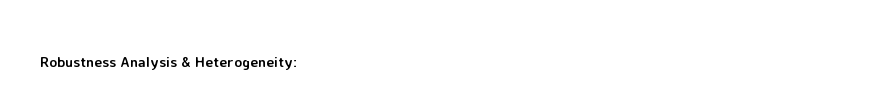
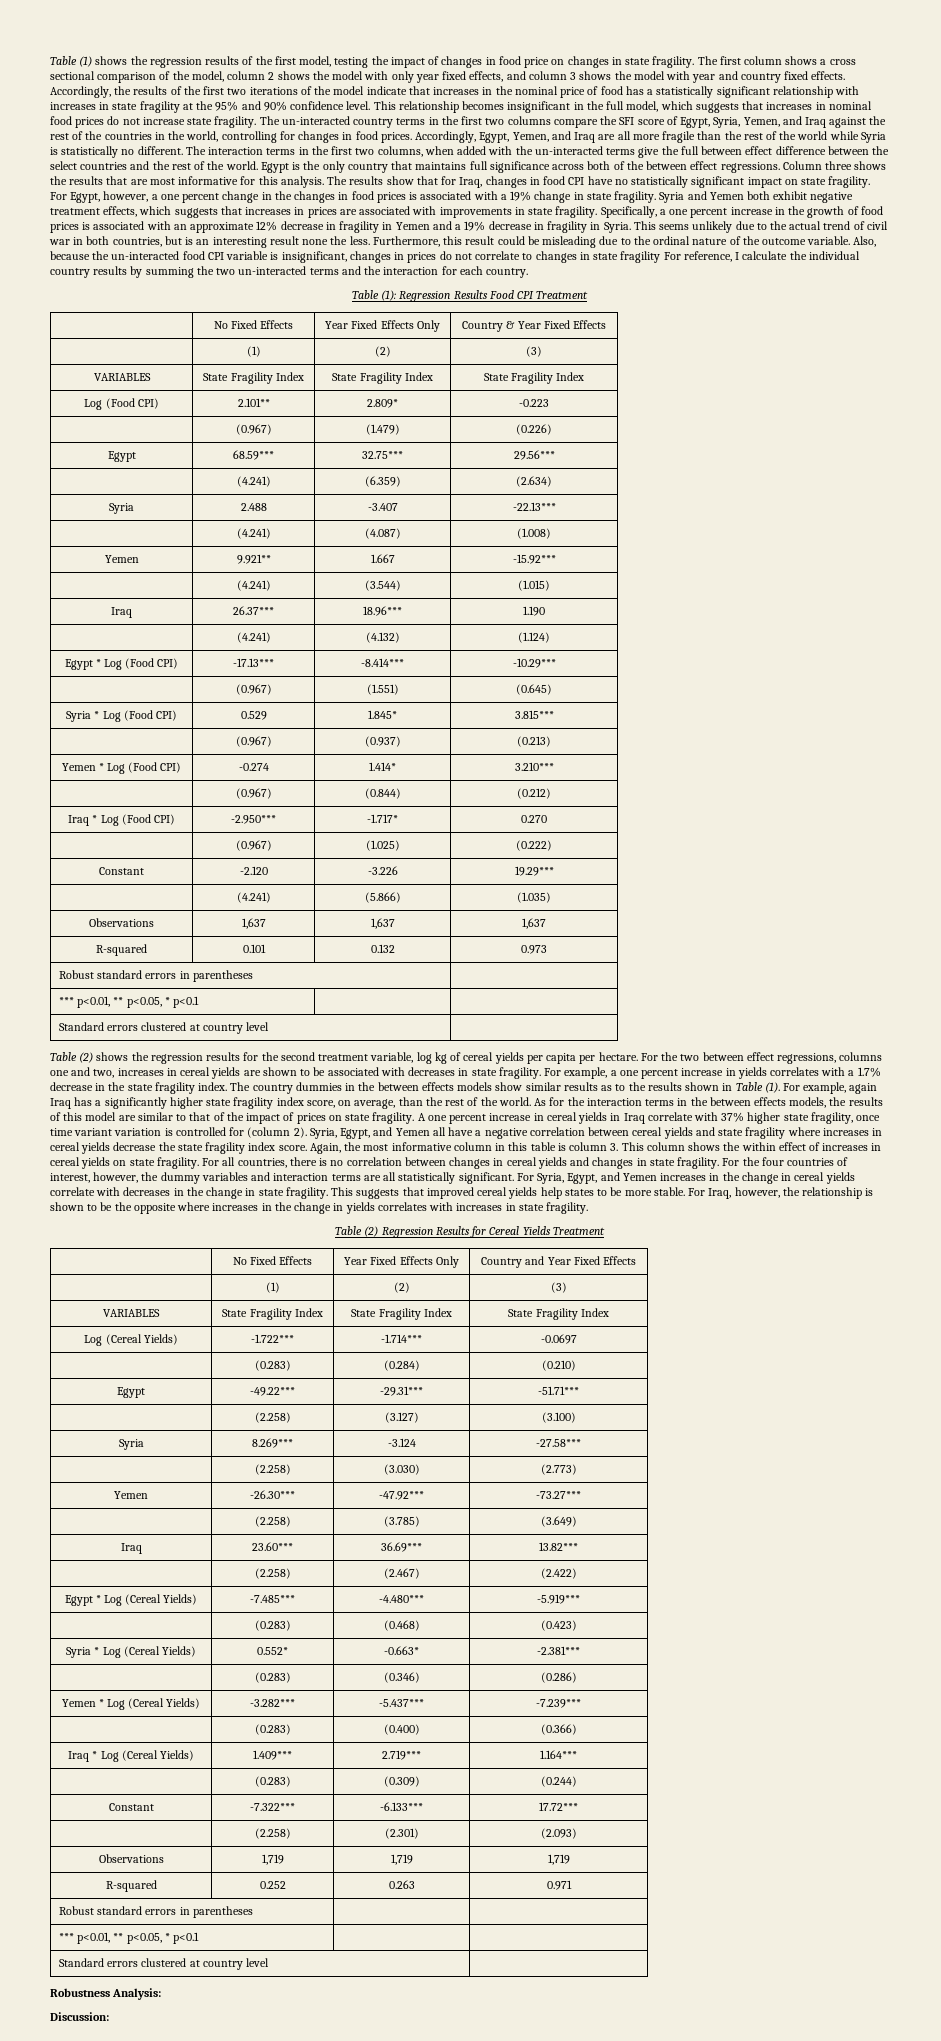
- Robustness Analysis & Heterogeneity:
+ Table (1) shows the regression results of the first model, testing the impact of changes in food price on changes in state fragility. The first column shows a cross sectional comparison of the model, column 2 shows the model with only year fixed effects, and column 3 shows the model with year and country fixed effects. Accordingly, the results of the first two iterations of the model indicate that increases in the nominal price of food has a statistically significant relationship with increases in state fragility at the 95% and 90% confidence level. This relationship becomes insignificant in the full model, which suggests that increases in nominal food prices do not increase state fragility. The un-interacted country terms in the first two columns compare the SFI score of Egypt, Syria, Yemen, and Iraq against the rest of the countries in the world, controlling for changes in food prices. Accordingly, Egypt, Yemen, and Iraq are all more fragile than the rest of the world while Syria is statistically no different. The interaction terms in the first two columns, when added with the un-interacted terms give the full between effect difference between the select countries and the rest of the world. Egypt is the only country that maintains full significance across both of the between effect regressions. Column three shows the results that are most informative for this analysis. The results show that for Iraq, changes in food CPI have no statistically significant impact on state fragility. For Egypt, however, a one percent change in the changes in food prices is associated with a 19% change in state fragility. Syria and Yemen both exhibit negative treatment effects, which suggests that increases in prices are associated with improvements in state fragility. Specifically, a one percent increase in the growth of food prices is associated with an approximate 12% decrease in fragility in Yemen and a 19% decrease in fragility in Syria. This seems unlikely due to the actual trend of civil war in both countries, but is an interesting result none the less. Furthermore, this result could be misleading due to the ordinal nature of the outcome variable. Also, because the un-interacted food CPI variable is insignificant, changes in prices do not correlate to changes in state fragility For reference, I calculate the individual country results by summing the two un-interacted terms and the interaction for each country.
+ Table (1): Regression Results Food CPI Treatment
+ | No Fixed Effects | Year Fixed Effects Only | Country & Year Fixed Effects
+ | (1) | (2) | (3)
+ VARIABLES | State Fragility Index | State Fragility Index | State Fragility Index
+ Log (Food CPI) | 2.101** | 2.809* | -0.223
+ | (0.967) | (1.479) | (0.226)
+ Egypt | 68.59*** | 32.75*** | 29.56***
+ | (4.241) | (6.359) | (2.634)
+ Syria | 2.488 | -3.407 | -22.13***
+ | (4.241) | (4.087) | (1.008)
+ Yemen | 9.921** | 1.667 | -15.92***
+ | (4.241) | (3.544) | (1.015)
+ Iraq | 26.37*** | 18.96*** | 1.190
+ | (4.241) | (4.132) | (1.124)
+ Egypt * Log (Food CPI) | -17.13*** | -8.414*** | -10.29***
+ | (0.967) | (1.551) | (0.645)
+ Syria * Log (Food CPI) | 0.529 | 1.845* | 3.815***
+ | (0.967) | (0.937) | (0.213)
+ Yemen * Log (Food CPI) | -0.274 | 1.414* | 3.210***
+ | (0.967) | (0.844) | (0.212)
+ Iraq * Log (Food CPI) | -2.950*** | -1.717* | 0.270
+ | (0.967) | (1.025) | (0.222)
+ Constant | -2.120 | -3.226 | 19.29***
+ | (4.241) | (5.866) | (1.035)
+ Observations | 1,637 | 1,637 | 1,637
+ R-squared | 0.101 | 0.132 | 0.973
+ Robust standard errors in parentheses |
+ *** p<0.01, ** p<0.05, * p<0.1 | |
+ Standard errors clustered at country level |
+ Table (2) shows the regression results for the second treatment variable, log kg of cereal yields per capita per hectare. For the two between effect regressions, columns one and two, increases in cereal yields are shown to be associated with decreases in state fragility. For example, a one percent increase in yields correlates with a 1.7% decrease in the state fragility index. The country dummies in the between effects models show similar results as to the results shown in Table (1). For example, again Iraq has a significantly higher state fragility index score, on average, than the rest of the world. As for the interaction terms in the between effects models, the results of this model are similar to that of the impact of prices on state fragility. A one percent increase in cereal yields in Iraq correlate with 37% higher state fragility, once time variant variation is controlled for (column 2). Syria, Egypt, and Yemen all have a negative correlation between cereal yields and state fragility where increases in cereal yields decrease the state fragility index score. Again, the most informative column in this table is column 3. This column shows the within effect of increases in cereal yields on state fragility. For all countries, there is no correlation between changes in cereal yields and changes in state fragility. For the four countries of interest, however, the dummy variables and interaction terms are all statistically significant. For Syria, Egypt, and Yemen increases in the change in cereal yields correlate with decreases in the change in state fragility. This suggests that improved cereal yields help states to be more stable. For Iraq, however, the relationship is shown to be the opposite where increases in the change in yields correlates with increases in state fragility.
+ Table (2) Regression Results for Cereal Yields Treatment
+ | No Fixed Effects | Year Fixed Effects Only | Country and Year Fixed Effects
+ | (1) | (2) | (3)
+ VARIABLES | State Fragility Index | State Fragility Index | State Fragility Index
+ Log (Cereal Yields) | -1.722*** | -1.714*** | -0.0697
+ | (0.283) | (0.284) | (0.210)
+ Egypt | -49.22*** | -29.31*** | -51.71***
+ | (2.258) | (3.127) | (3.100)
+ Syria | 8.269*** | -3.124 | -27.58***
+ | (2.258) | (3.030) | (2.773)
+ Yemen | -26.30*** | -47.92*** | -73.27***
+ | (2.258) | (3.785) | (3.649)
+ Iraq | 23.60*** | 36.69*** | 13.82***
+ | (2.258) | (2.467) | (2.422)
+ Egypt * Log (Cereal Yields) | -7.485*** | -4.480*** | -5.919***
+ | (0.283) | (0.468) | (0.423)
+ Syria * Log (Cereal Yields) | 0.552* | -0.663* | -2.381***
+ | (0.283) | (0.346) | (0.286)
+ Yemen * Log (Cereal Yields) | -3.282*** | -5.437*** | -7.239***
+ | (0.283) | (0.400) | (0.366)
+ Iraq * Log (Cereal Yields) | 1.409*** | 2.719*** | 1.164***
+ | (0.283) | (0.309) | (0.244)
+ Constant | -7.322*** | -6.133*** | 17.72***
+ | (2.258) | (2.301) | (2.093)
+ Observations | 1,719 | 1,719 | 1,719
+ R-squared | 0.252 | 0.263 | 0.971
+ Robust standard errors in parentheses | |
+ *** p<0.01, ** p<0.05, * p<0.1 | |
+ Standard errors clustered at country level |
+ Robustness Analysis:
+ Discussion:

